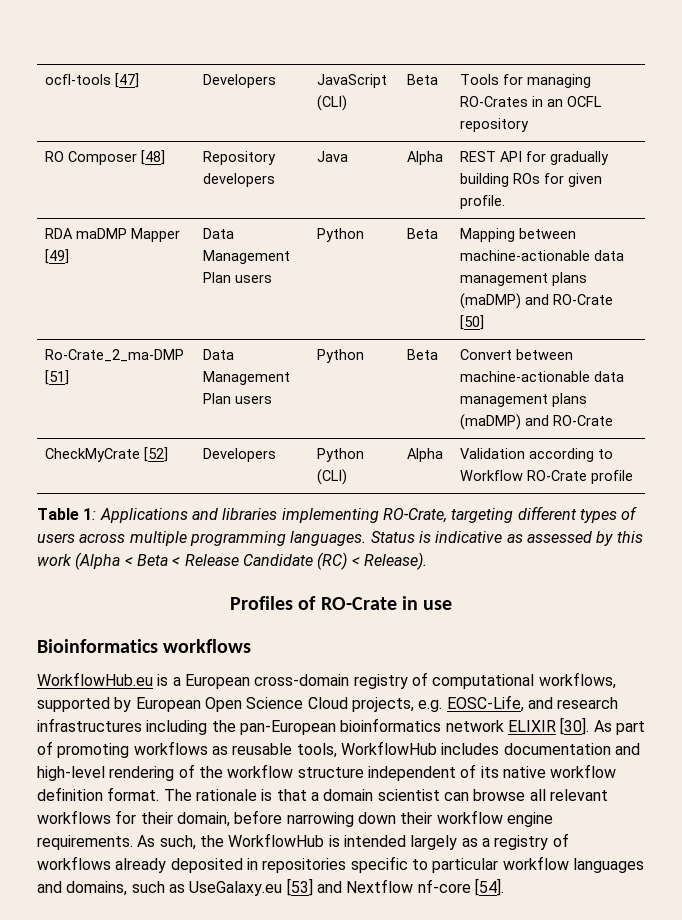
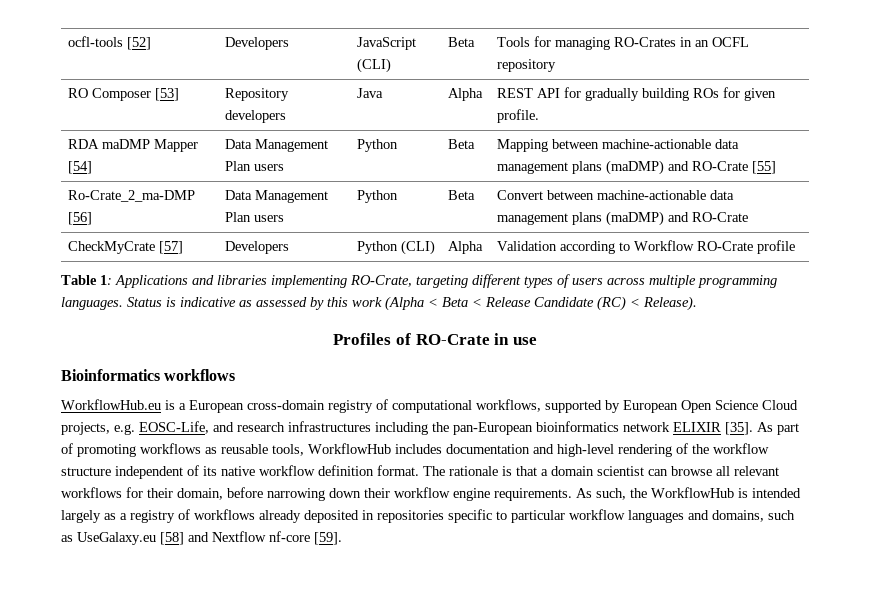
- ocfl-tools [47] | Developers | JavaScript (CLI) | Beta | Tools for managing RO-Crates in an OCFL repository
+ ocfl-tools [52] | Developers | JavaScript (CLI) | Beta | Tools for managing RO-Crates in an OCFL repository
- RO Composer [48] | Repository developers | Java | Alpha | REST API for gradually building ROs for given profile.
+ RO Composer [53] | Repository developers | Java | Alpha | REST API for gradually building ROs for given profile.
- RDA maDMP Mapper [49] | Data Management Plan users | Python | Beta | Mapping between machine-actionable data management plans (maDMP) and RO-Crate [50]
+ RDA maDMP Mapper [54] | Data Management Plan users | Python | Beta | Mapping between machine-actionable data management plans (maDMP) and RO-Crate [55]
- Ro-Crate_2_ma-DMP [51] | Data Management Plan users | Python | Beta | Convert between machine-actionable data management plans (maDMP) and RO-Crate
+ Ro-Crate_2_ma-DMP [56] | Data Management Plan users | Python | Beta | Convert between machine-actionable data management plans (maDMP) and RO-Crate
- CheckMyCrate [52] | Developers | Python (CLI) | Alpha | Validation according to Workflow RO-Crate profile
+ CheckMyCrate [57] | Developers | Python (CLI) | Alpha | Validation according to Workflow RO-Crate profile
- WorkflowHub.eu is a European cross-domain registry of computational workflows, supported by European Open Science Cloud projects, e.g. EOSC-Life, and research infrastructures including the pan-European bioinformatics network ELIXIR [30].
+ WorkflowHub.eu is a European cross-domain registry of computational workflows, supported by European Open Science Cloud projects, e.g. EOSC-Life, and research infrastructures including the pan-European bioinformatics network ELIXIR [35].
- As such, the WorkflowHub is intended largely as a registry of workflows already deposited in repositories specific to particular workflow languages and domains, such as UseGalaxy.eu [53] and Nextflow nf-core [54].
+ As such, the WorkflowHub is intended largely as a registry of workflows already deposited in repositories specific to particular workflow languages and domains, such as UseGalaxy.eu [58] and Nextflow nf-core [59].

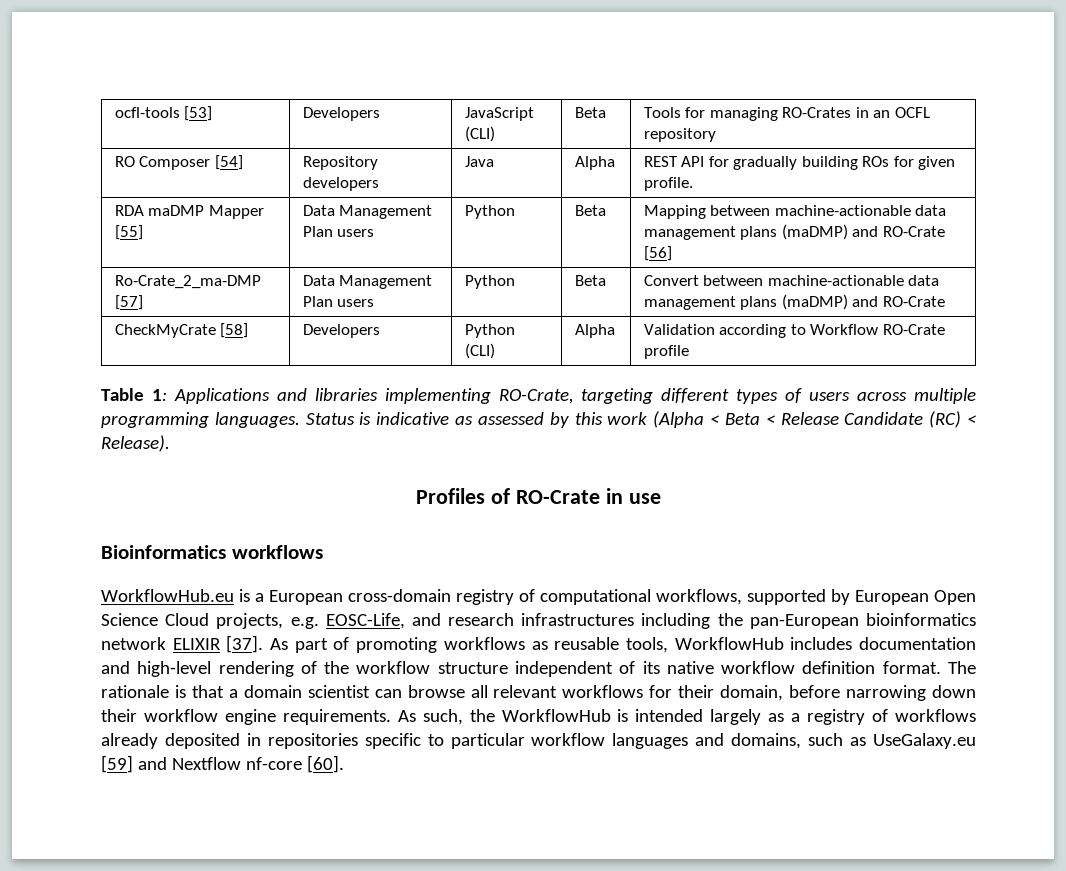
- ocfl-tools [52] | Developers | JavaScript (CLI) | Beta | Tools for managing RO-Crates in an OCFL repository
+ ocfl-tools [53] | Developers | JavaScript (CLI) | Beta | Tools for managing RO-Crates in an OCFL repository
- RO Composer [53] | Repository developers | Java | Alpha | REST API for gradually building ROs for given profile.
+ RO Composer [54] | Repository developers | Java | Alpha | REST API for gradually building ROs for given profile.
- RDA maDMP Mapper [54] | Data Management Plan users | Python | Beta | Mapping between machine-actionable data management plans (maDMP) and RO-Crate [55]
+ RDA maDMP Mapper [55] | Data Management Plan users | Python | Beta | Mapping between machine-actionable data management plans (maDMP) and RO-Crate [56]
- Ro-Crate_2_ma-DMP [56] | Data Management Plan users | Python | Beta | Convert between machine-actionable data management plans (maDMP) and RO-Crate
+ Ro-Crate_2_ma-DMP [57] | Data Management Plan users | Python | Beta | Convert between machine-actionable data management plans (maDMP) and RO-Crate
- CheckMyCrate [57] | Developers | Python (CLI) | Alpha | Validation according to Workflow RO-Crate profile
+ CheckMyCrate [58] | Developers | Python (CLI) | Alpha | Validation according to Workflow RO-Crate profile
- WorkflowHub.eu is a European cross-domain registry of computational workflows, supported by European Open Science Cloud projects, e.g. EOSC-Life, and research infrastructures including the pan-European bioinformatics network ELIXIR [35].
+ WorkflowHub.eu is a European cross-domain registry of computational workflows, supported by European Open Science Cloud projects, e.g. EOSC-Life, and research infrastructures including the pan-European bioinformatics network ELIXIR [37].
- As such, the WorkflowHub is intended largely as a registry of workflows already deposited in repositories specific to particular workflow languages and domains, such as UseGalaxy.eu [58] and Nextflow nf-core [59].
+ As such, the WorkflowHub is intended largely as a registry of workflows already deposited in repositories specific to particular workflow languages and domains, such as UseGalaxy.eu [59] and Nextflow nf-core [60].

